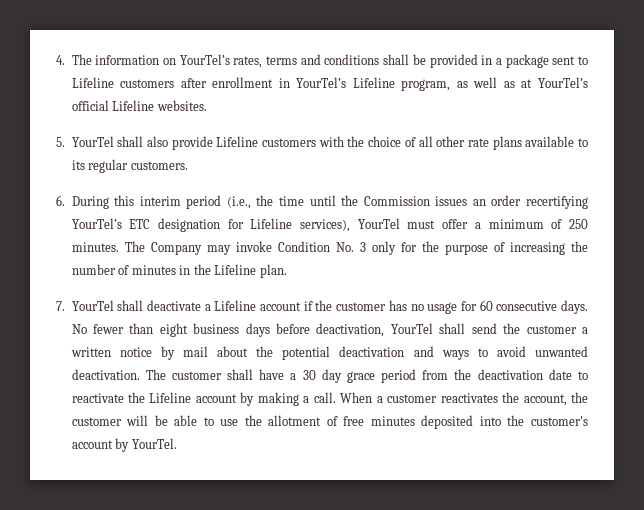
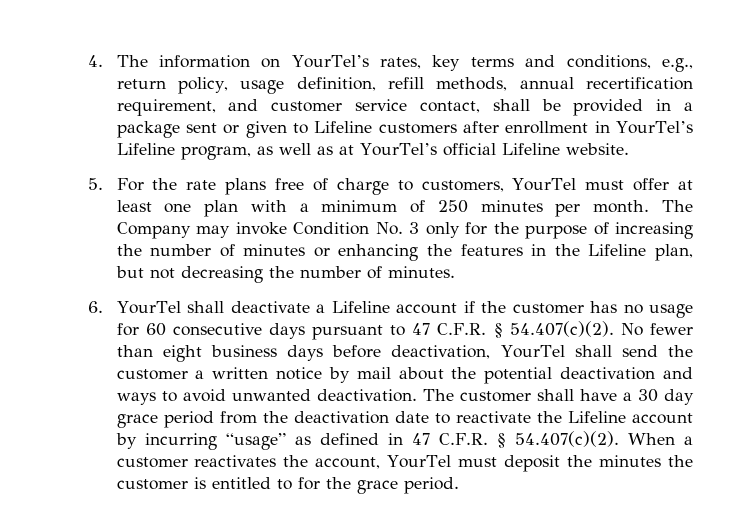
- 4. The information on YourTel’s rates, terms and conditions shall be provided in a package sent to Lifeline customers after enrollment in YourTel’s Lifeline program, as well as at YourTel’s official Lifeline websites.
+ 4. The information on YourTel’s rates, key terms and conditions, e.g., return policy, usage definition, refill methods, annual recertification requirement, and customer service contact, shall be provided in a package sent or given to Lifeline customers after enrollment in YourTel’s Lifeline program, as well as at YourTel’s official Lifeline website.
- 5. YourTel shall also provide Lifeline customers with the choice of all other rate plans available to its regular customers.
- 6. During this interim period (i.e., the time until the Commission issues an order recertifying YourTel’s ETC designation for Lifeline services), YourTel must offer a minimum of 250 minutes.
+ 5. For the rate plans free of charge to customers, YourTel must offer at least one plan with a minimum of 250 minutes per month.
- The Company may invoke Condition No. 3 only for the purpose of increasing the number of minutes in the Lifeline plan.
- 7. YourTel shall deactivate a Lifeline account if the customer has no usage for 60 consecutive days. No fewer than eight business days before deactivation, YourTel shall send the customer a written notice by mail about the potential deactivation and ways to avoid unwanted deactivation.
+ The Company may invoke Condition No. 3 only for the purpose of increasing the number of minutes or enhancing the features in the Lifeline plan, but not decreasing the number of minutes.
+ 6. YourTel shall deactivate a Lifeline account if the customer has no usage for 60 consecutive days pursuant to 47 C.F.R. § 54.407(c)(2). No fewer than eight business days before deactivation, YourTel shall send the customer a written notice by mail about the potential deactivation and ways to avoid unwanted deactivation.
- The customer shall have a 30 day grace period from the deactivation date to reactivate the Lifeline account by making a call. When a customer reactivates the account, the customer will be able to use the allotment of free minutes deposited into the customer's account by YourTel.
+ The customer shall have a 30 day grace period from the deactivation date to reactivate the Lifeline account by incurring “usage” as defined in 47 C.F.R. § 54.407(c)(2). When a customer reactivates the account, YourTel must deposit the minutes the customer is entitled to for the grace period.

